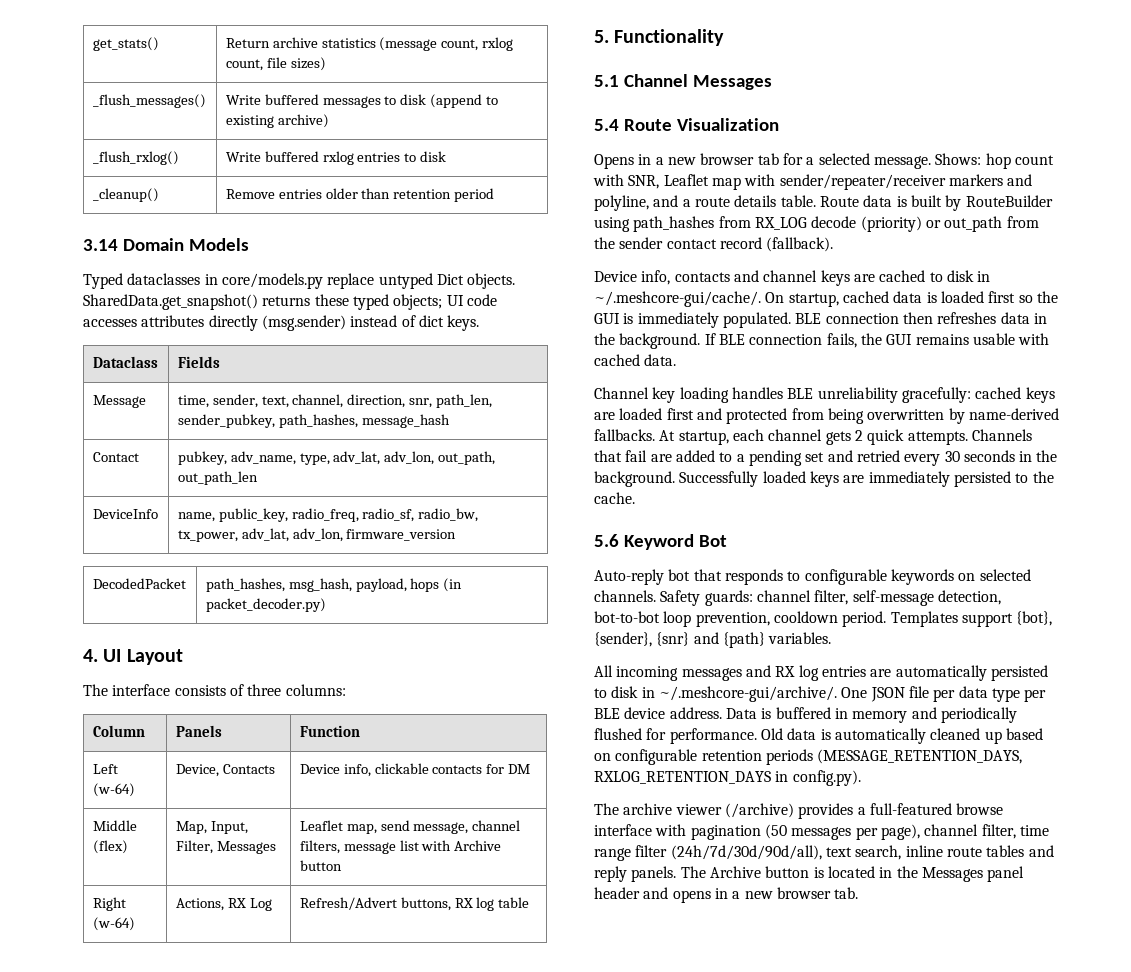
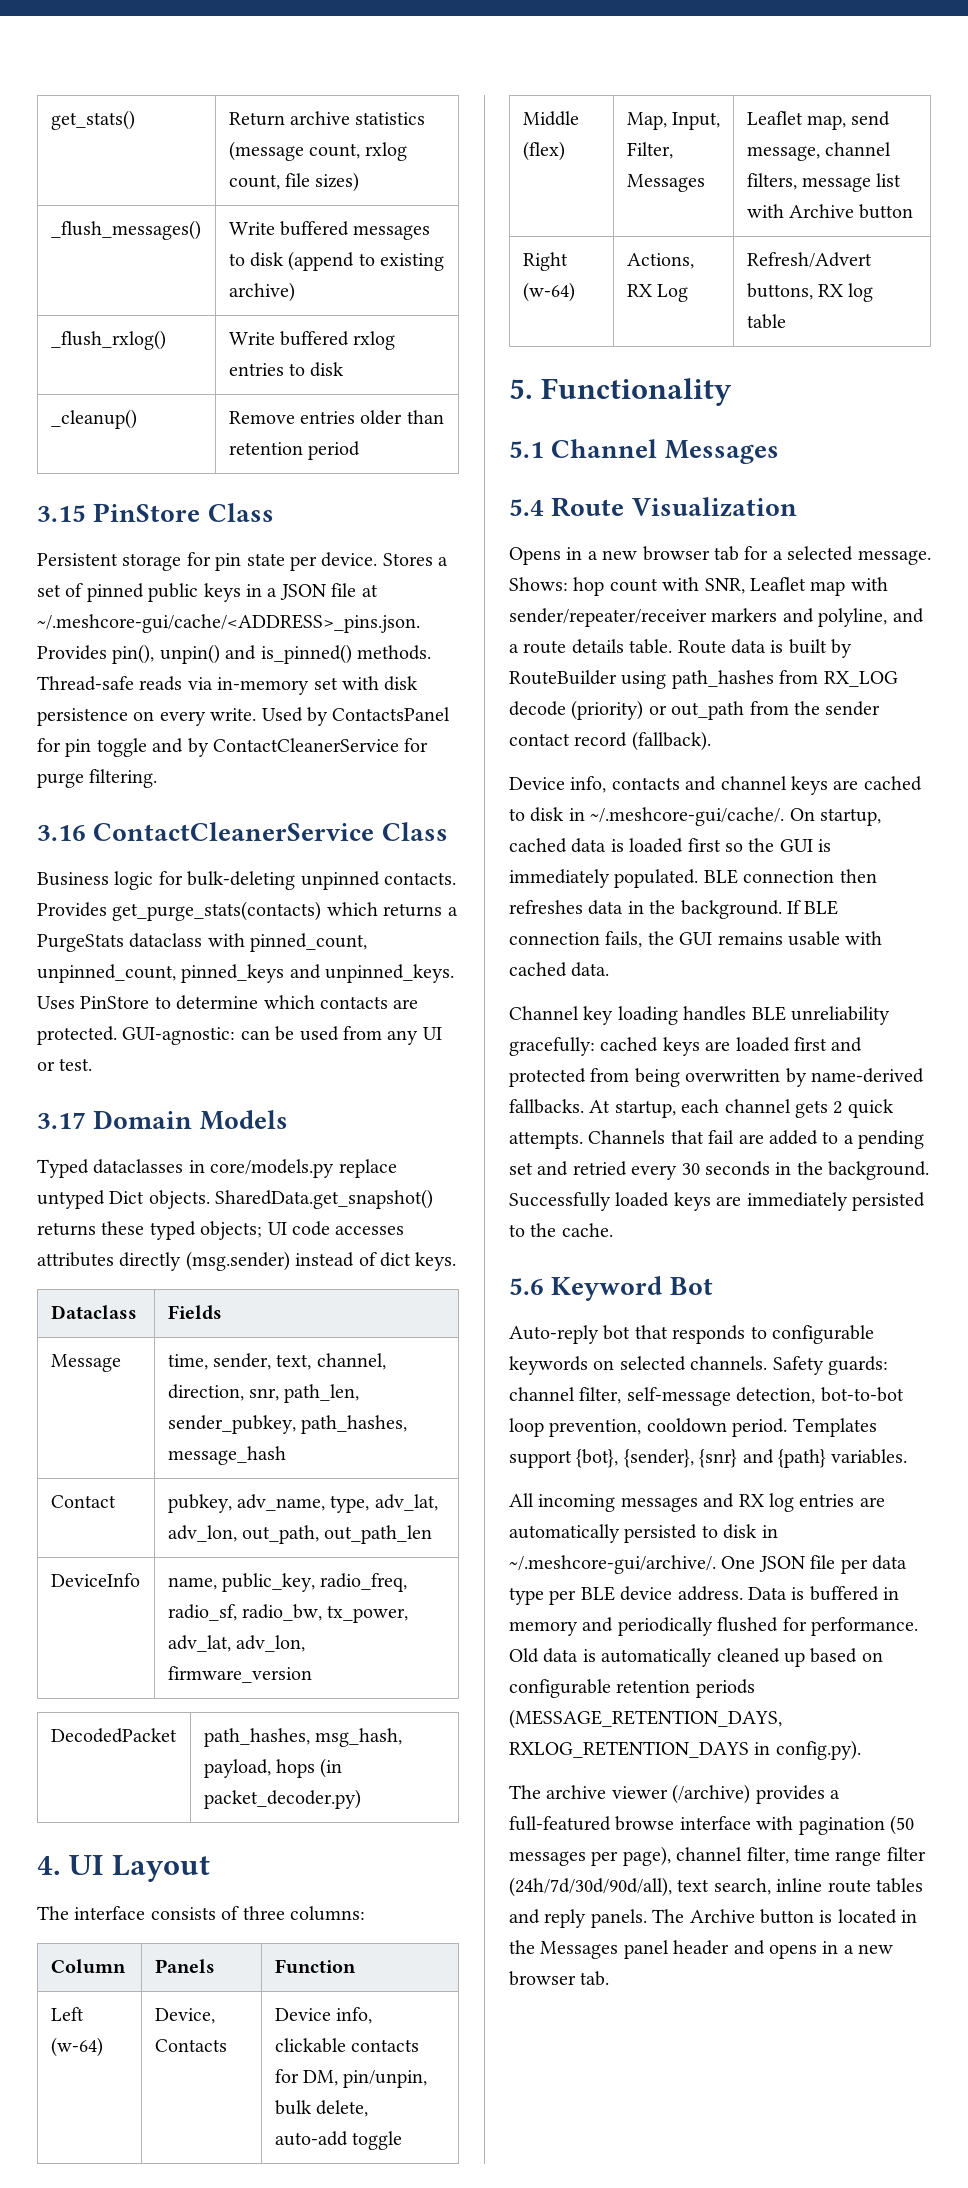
- 3.14 Domain Models
+ 3.15 PinStore Class
+ Persistent storage for pin state per device. Stores a set of pinned public keys in a JSON file at ~/.meshcore-gui/cache/<ADDRESS>_pins.json. Provides pin(), unpin() and is_pinned() methods. Thread-safe reads via in-memory set with disk persistence on every write. Used by ContactsPanel for pin toggle and by ContactCleanerService for purge filtering.
+ 3.16 ContactCleanerService Class
+ Business logic for bulk-deleting unpinned contacts. Provides get_purge_stats(contacts) which returns a PurgeStats dataclass with pinned_count, unpinned_count, pinned_keys and unpinned_keys. Uses PinStore to determine which contacts are protected. GUI-agnostic: can be used from any UI or test.
+ 3.17 Domain Models
- Left (w-64) | Device, Contacts | Device info, clickable contacts for DM
+ Left (w-64) | Device, Contacts | Device info, clickable contacts for DM, pin/unpin, bulk delete, auto-add toggle

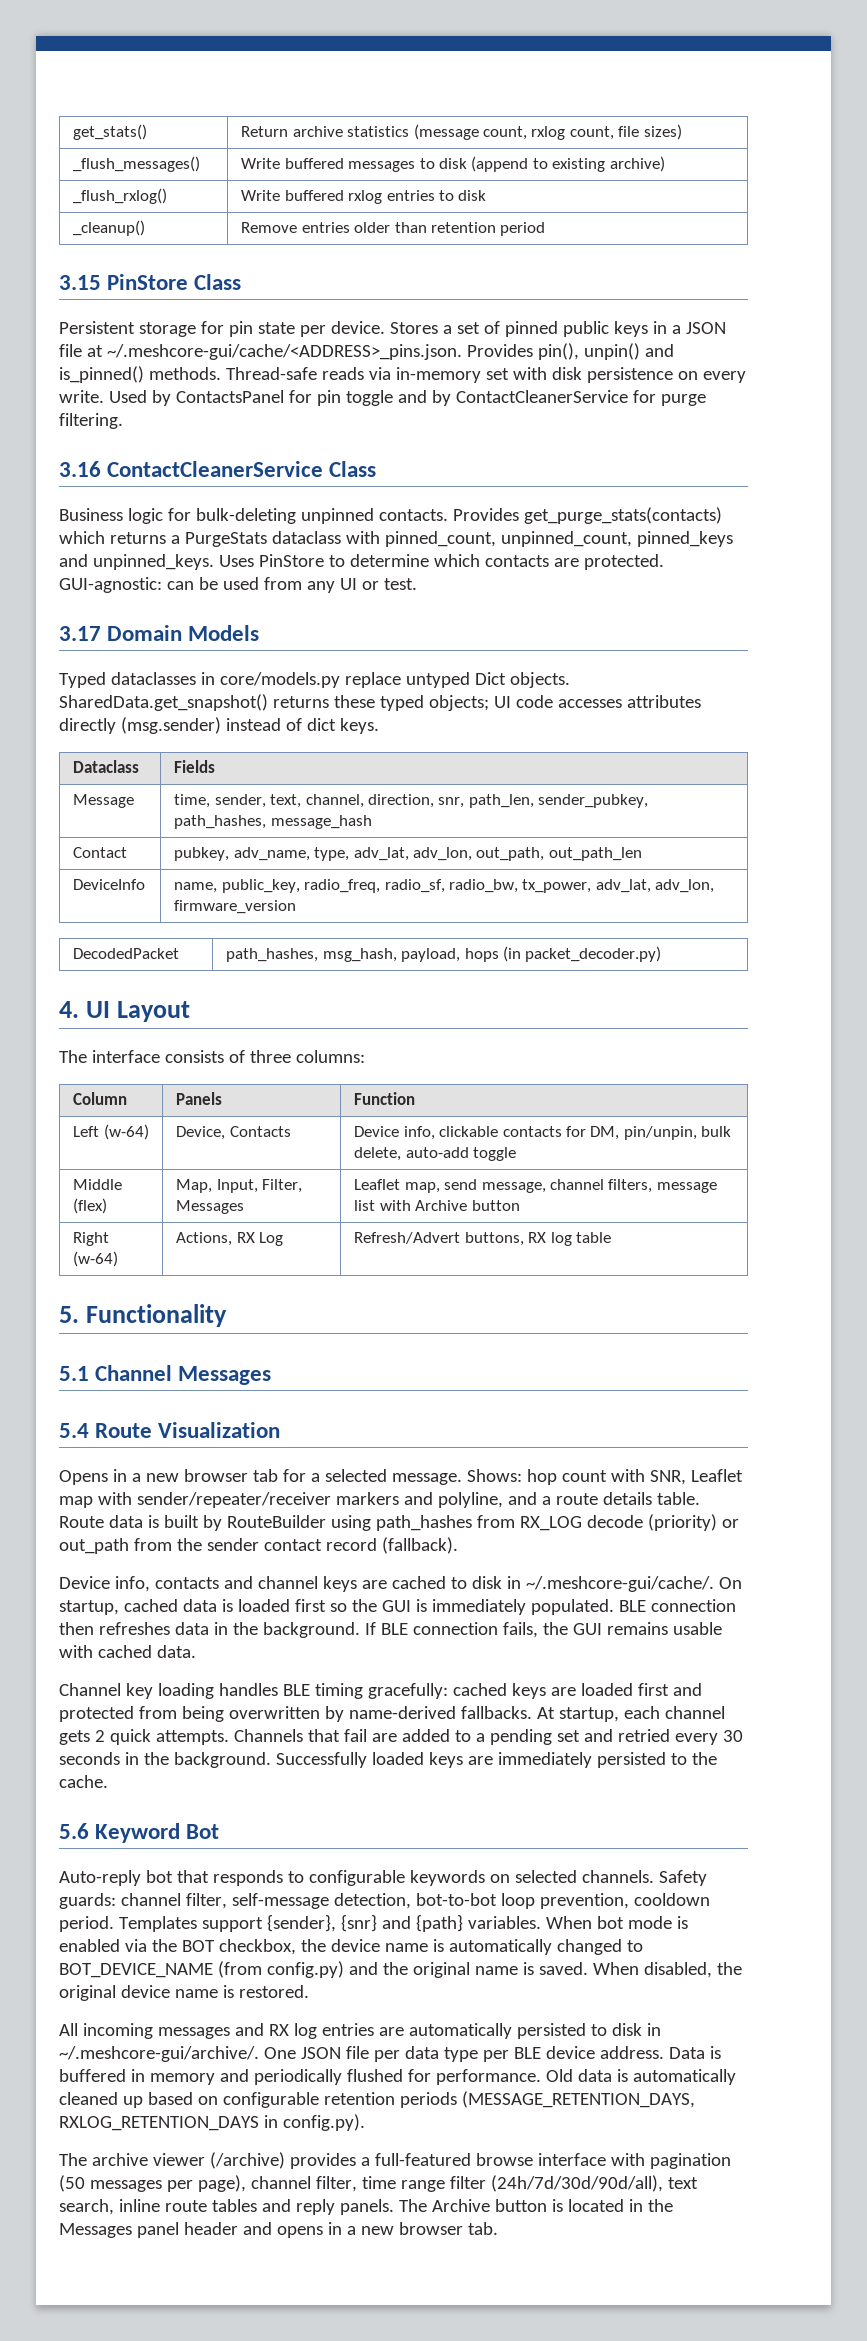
- Channel key loading handles BLE unreliability gracefully: cached keys are loaded first and protected from being overwritten by name-derived fallbacks.
+ Channel key loading handles BLE timing gracefully: cached keys are loaded first and protected from being overwritten by name-derived fallbacks.
- Templates support {bot}, {sender}, {snr} and {path} variables.
+ Templates support {sender}, {snr} and {path} variables. When bot mode is enabled via the BOT checkbox, the device name is automatically changed to BOT_DEVICE_NAME (from config.py) and the original name is saved. When disabled, the original device name is restored.

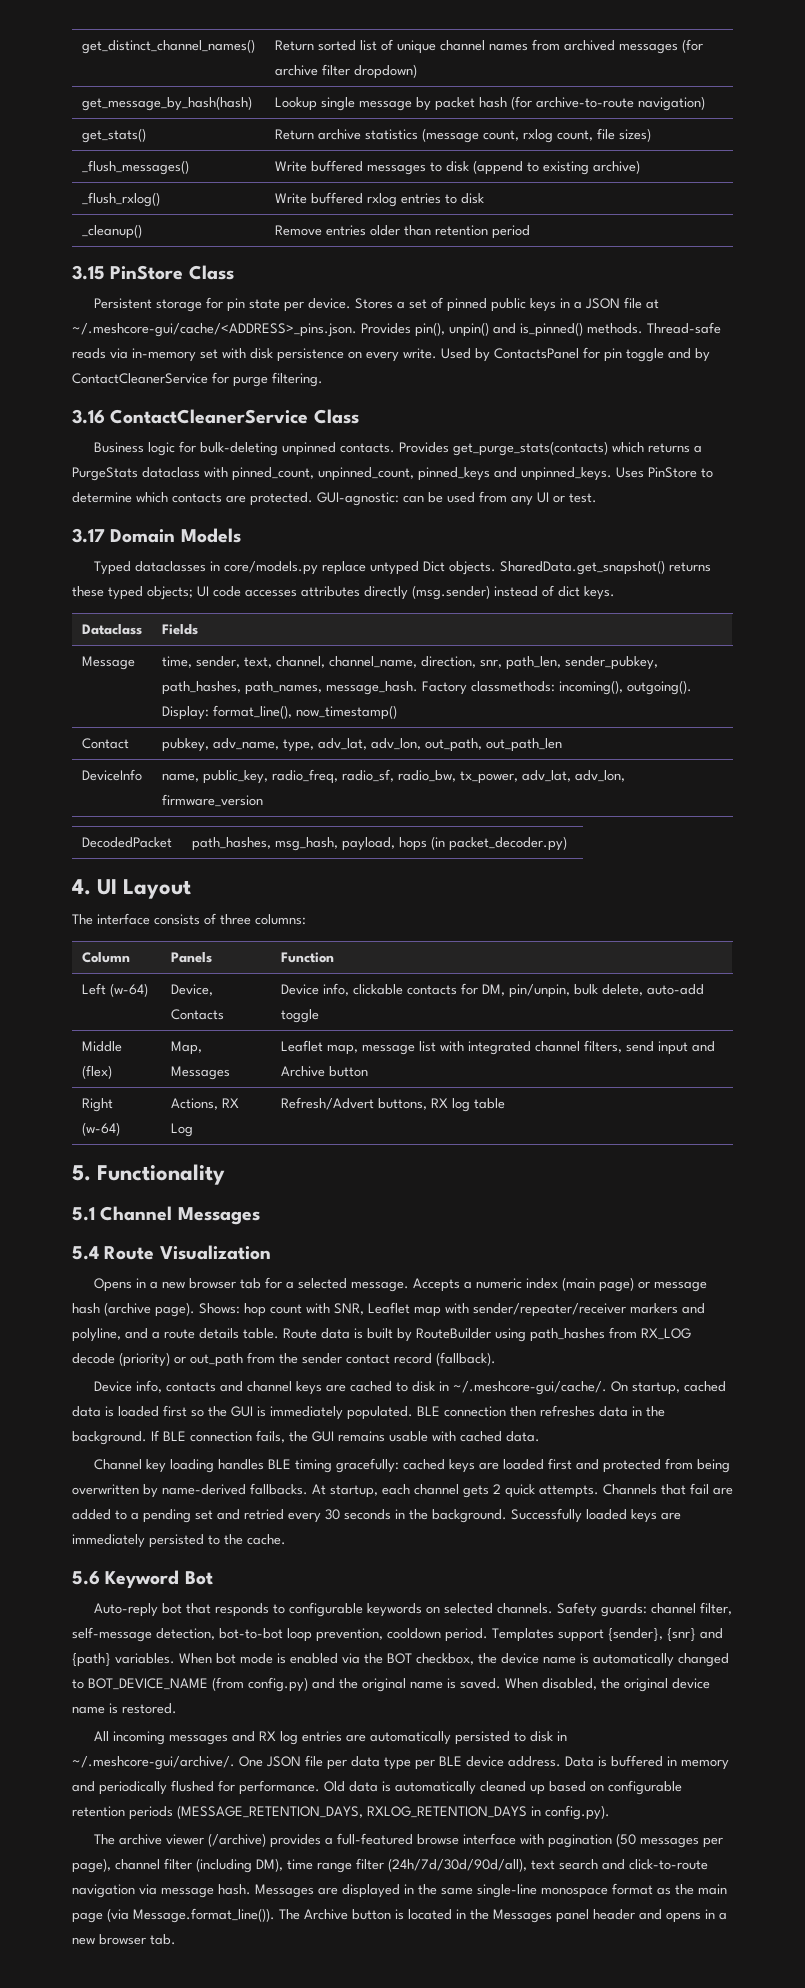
+ get_distinct_channel_names() | Return sorted list of unique channel names from archived messages (for archive filter dropdown)
+ get_message_by_hash(hash) | Lookup single message by packet hash (for archive-to-route navigation)
- Message | time, sender, text, channel, direction, snr, path_len, sender_pubkey, path_hashes, message_hash
+ Message | time, sender, text, channel, channel_name, direction, snr, path_len, sender_pubkey, path_hashes, path_names, message_hash. Factory classmethods: incoming(), outgoing(). Display: format_line(), now_timestamp()
- Middle (flex) | Map, Input, Filter, Messages | Leaflet map, send message, channel filters, message list with Archive button
+ Middle (flex) | Map, Messages | Leaflet map, message list with integrated channel filters, send input and Archive button
+ Accepts a numeric index (main page) or message hash (archive page).
- The archive viewer (/archive) provides a full-featured browse interface with pagination (50 messages per page), channel filter, time range filter (24h/7d/30d/90d/all), text search, inline route tables and reply panels. The Archive button is located in the Messages panel header and opens in a new browser tab.
+ The archive viewer (/archive) provides a full-featured browse interface with pagination (50 messages per page), channel filter (including DM), time range filter (24h/7d/30d/90d/all), text search and click-to-route navigation via message hash. Messages are displayed in the same single-line monospace format as the main page (via Message.format_line()). The Archive button is located in the Messages panel header and opens in a new browser tab.

